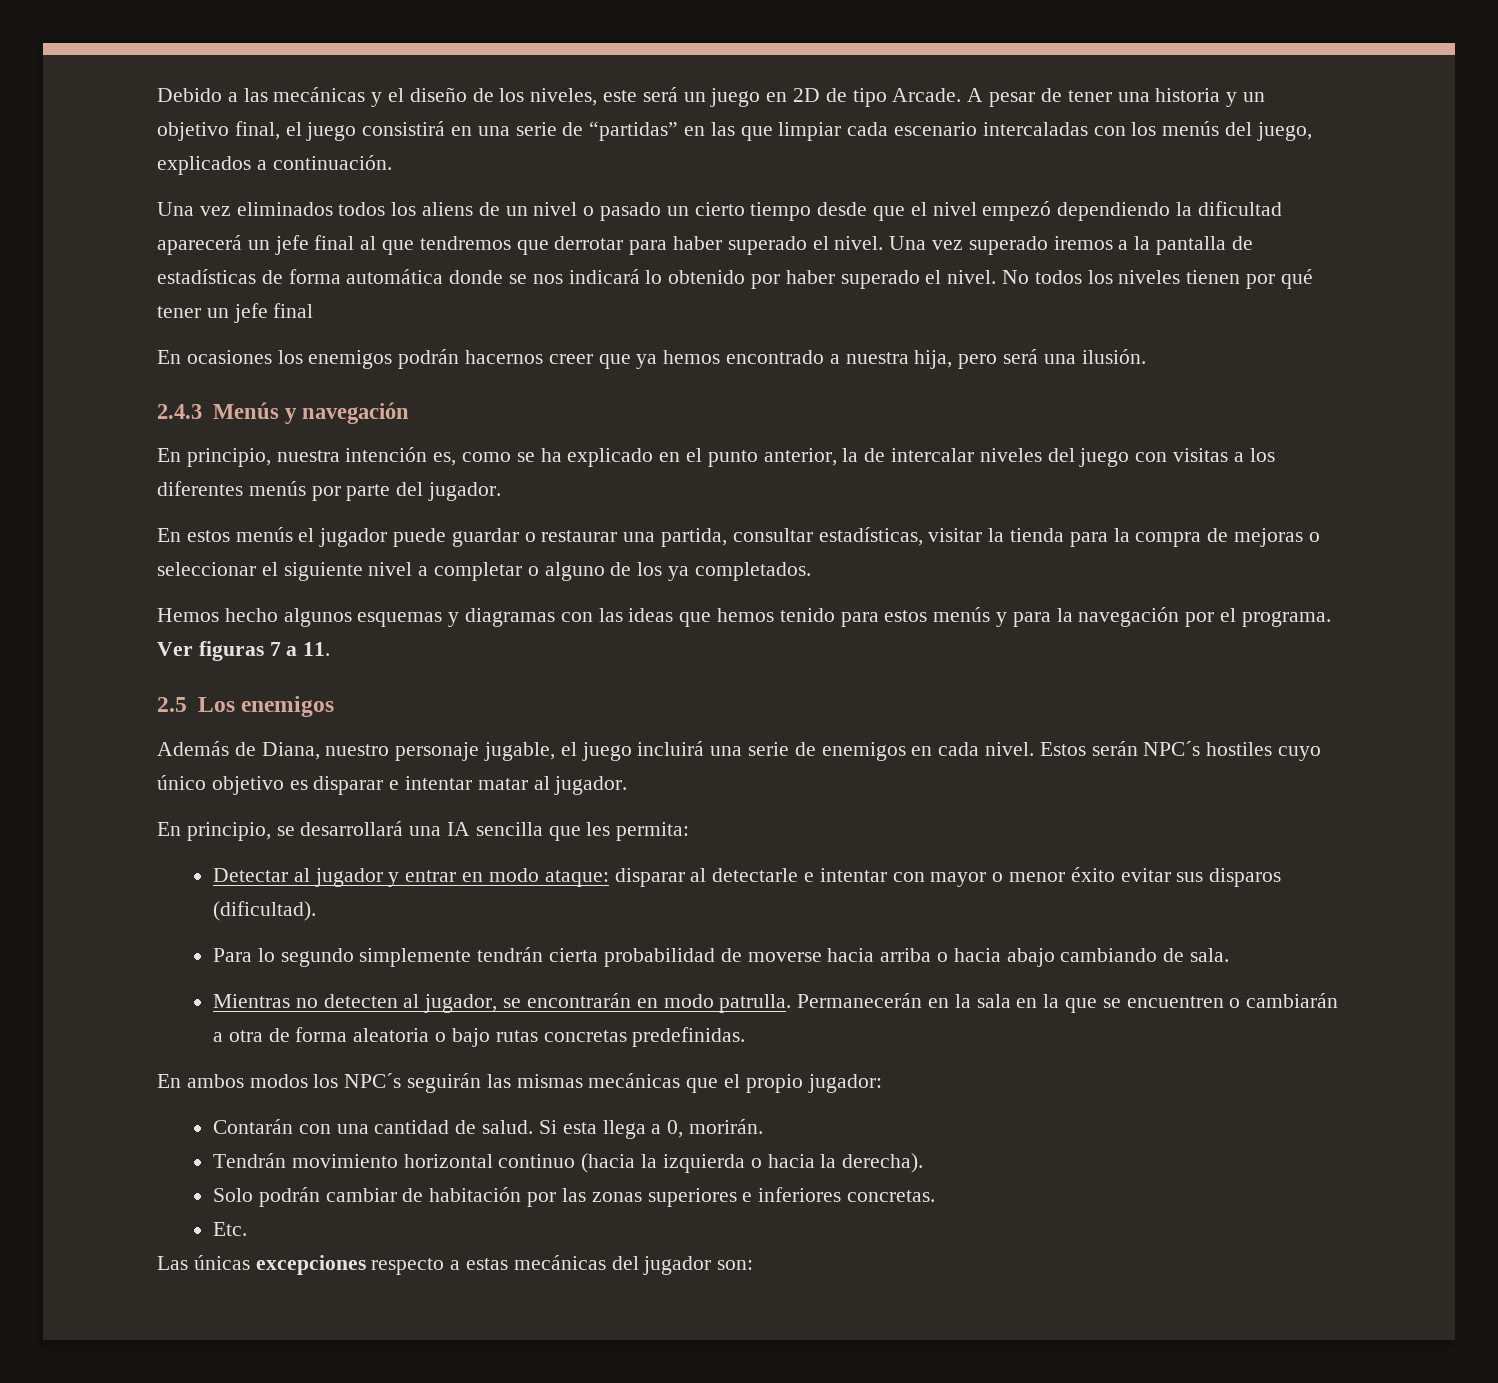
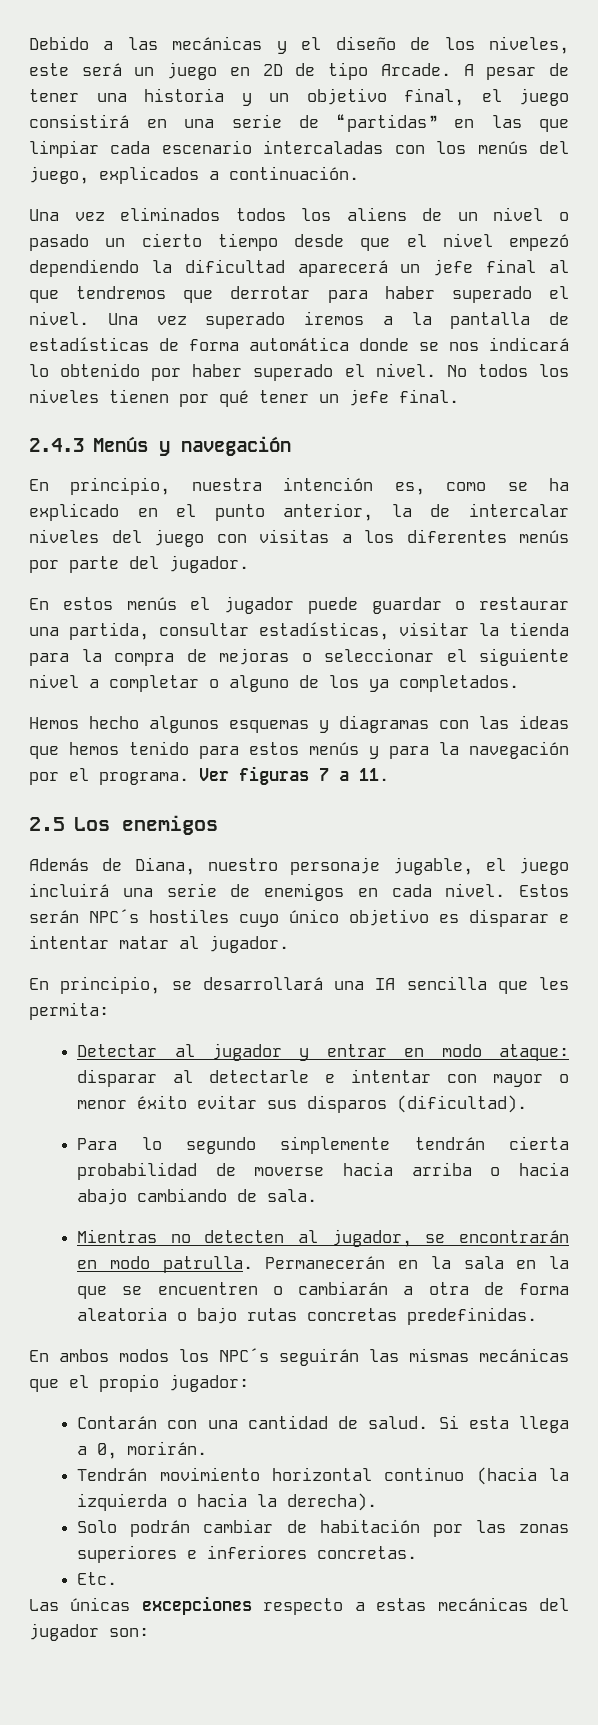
- No todos los niveles tienen por qué tener un jefe final
- En ocasiones los enemigos podrán hacernos creer que ya hemos encontrado a nuestra hija, pero será una ilusión.
+ No todos los niveles tienen por qué tener un jefe final.

